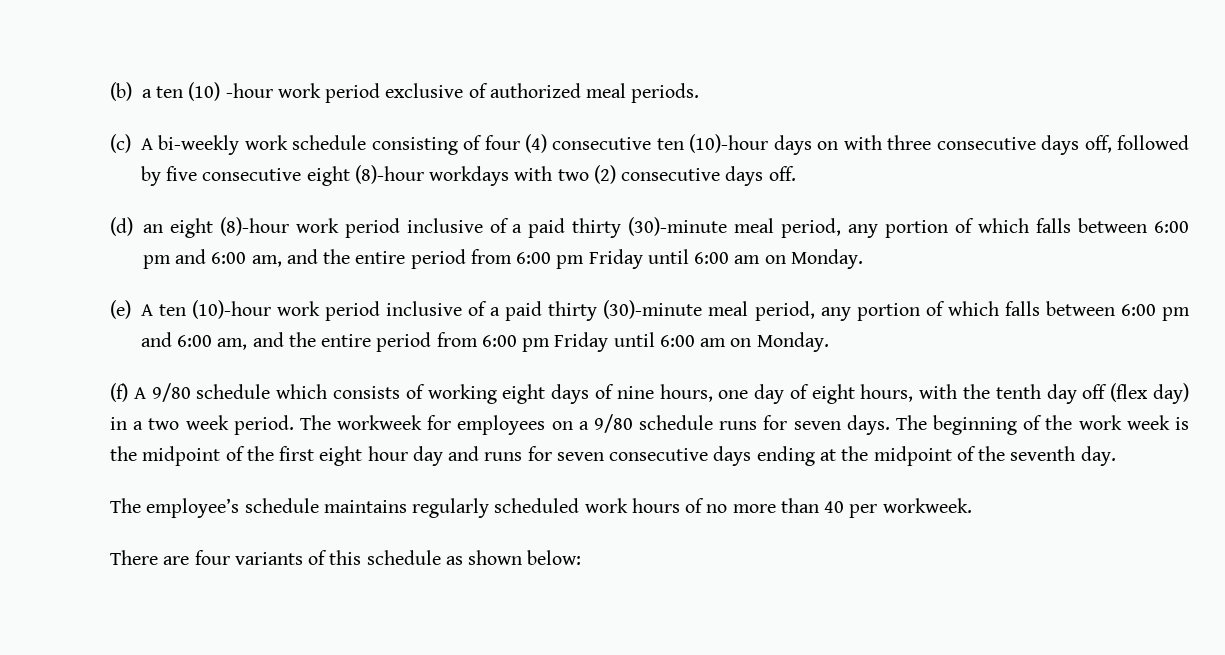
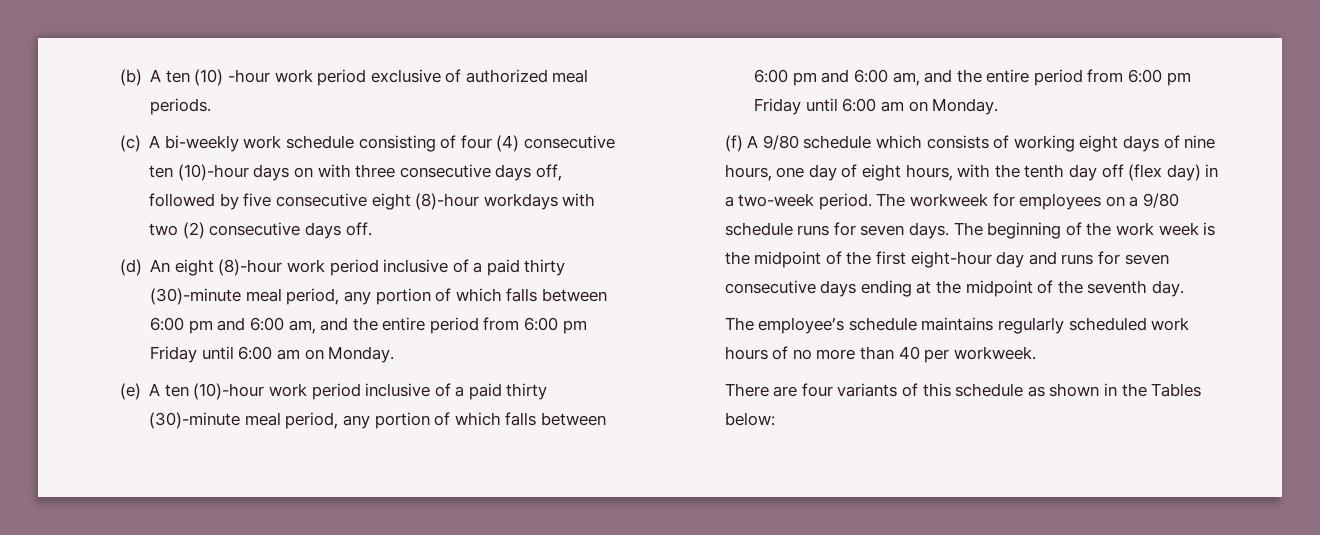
- (b) a ten (10) -hour work period exclusive of authorized meal periods.
+ (b) A ten (10) -hour work period exclusive of authorized meal periods.
- (d) an eight (8)-hour work period inclusive of a paid thirty (30)-minute meal period, any portion of which falls between 6:00 pm and 6:00 am, and the entire period from 6:00 pm Friday until 6:00 am on Monday.
+ (d) An eight (8)-hour work period inclusive of a paid thirty (30)-minute meal period, any portion of which falls between 6:00 pm and 6:00 am, and the entire period from 6:00 pm Friday until 6:00 am on Monday.
- (f) A 9/80 schedule which consists of working eight days of nine hours, one day of eight hours, with the tenth day off (flex day) in a two week period.
+ (f) A 9/80 schedule which consists of working eight days of nine hours, one day of eight hours, with the tenth day off (flex day) in a two-week period.
- The beginning of the work week is the midpoint of the first eight hour day and runs for seven consecutive days ending at the midpoint of the seventh day.
+ The beginning of the work week is the midpoint of the first eight-hour day and runs for seven consecutive days ending at the midpoint of the seventh day.
- There are four variants of this schedule as shown below:
+ There are four variants of this schedule as shown in the Tables below:

